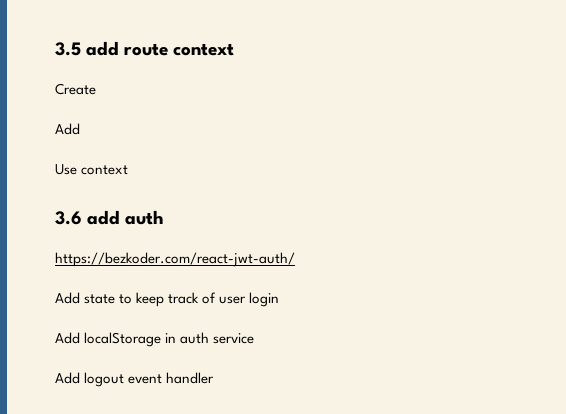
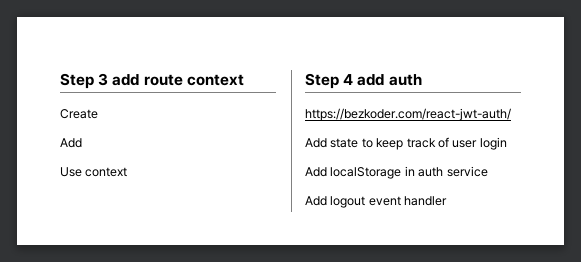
- 3.5 add route context
+ Step 3 add route context
- 3.6 add auth
+ Step 4 add auth

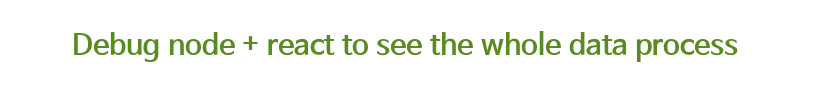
- Step 3 add route context
- Create
- Add
- Use context
- Step 4 add auth
- https://bezkoder.com/react-jwt-auth/
- Add state to keep track of user login
- Add localStorage in auth service
- Add logout event handler
+ Debug node + react to see the whole data process

